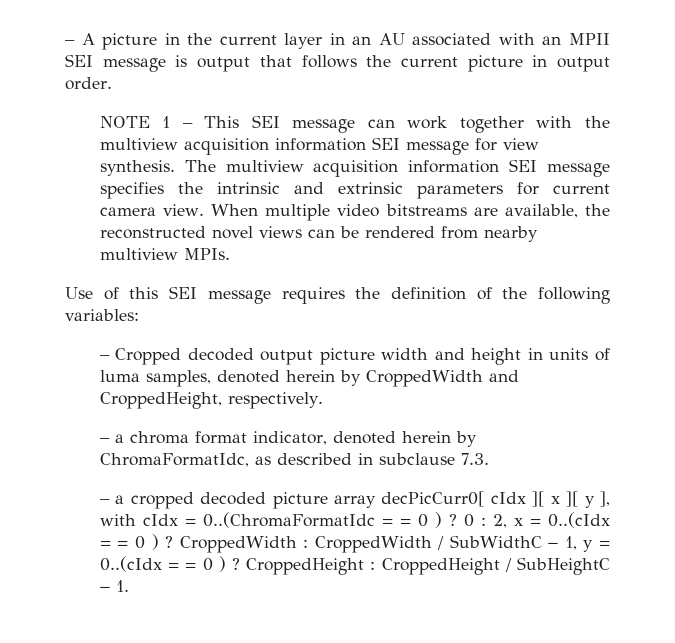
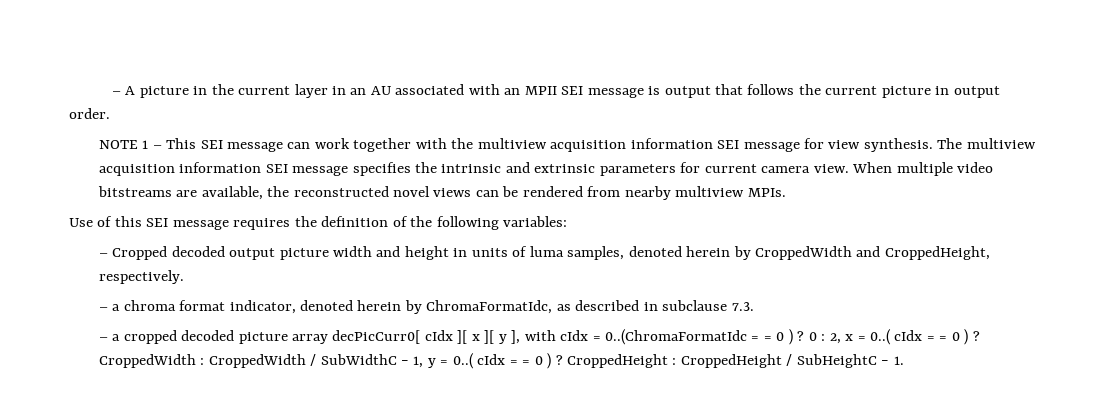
- 0 : 2, x = 0..(cIdx = = 0 ) ?
+ 0 : 2, x = 0..( cIdx = = 0 ) ?
- CroppedWidth : CroppedWidth / SubWidthC − 1, y = 0..(cIdx = = 0 ) ?
+ CroppedWidth : CroppedWidth / SubWidthC − 1, y = 0..( cIdx = = 0 ) ?

